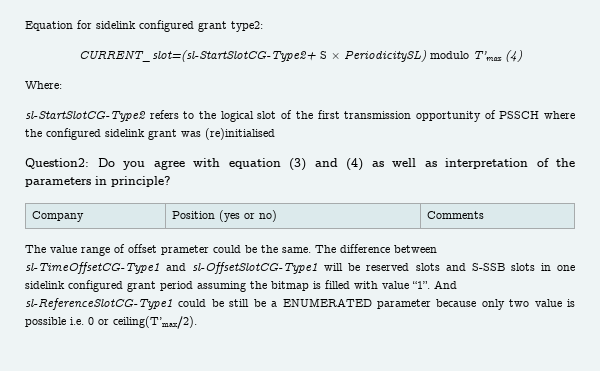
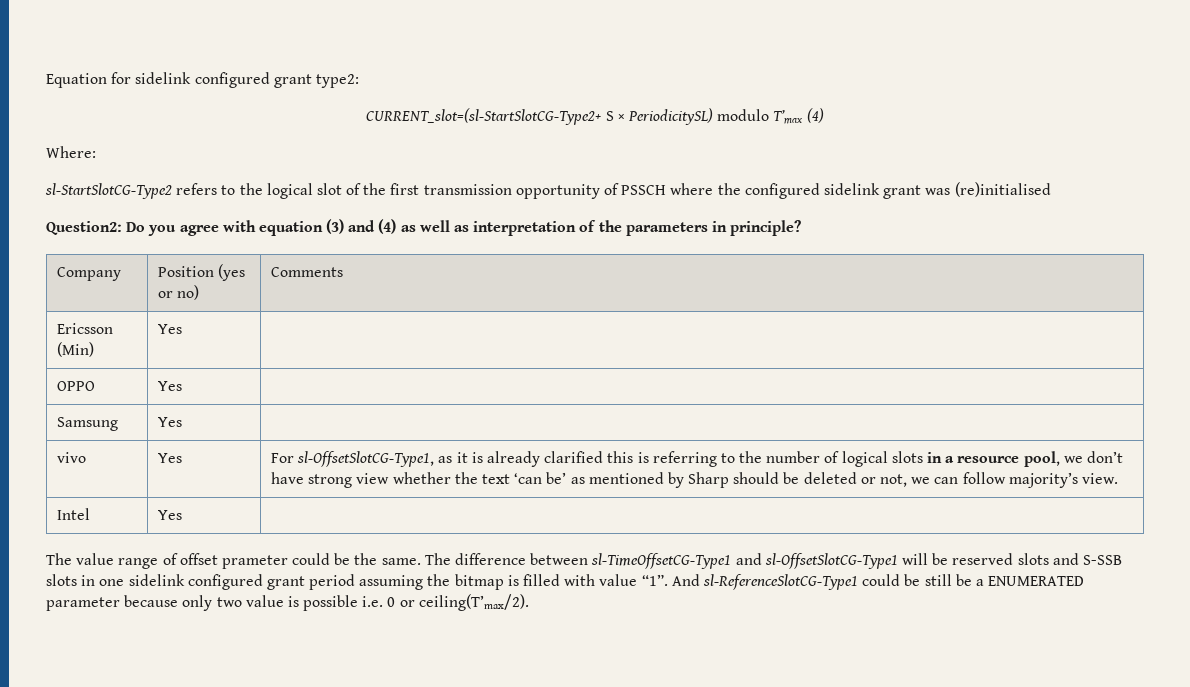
+ Ericsson (Min) | Yes |
+ OPPO | Yes |
+ Samsung | Yes |
+ vivo | Yes | For sl-OffsetSlotCG-Type1, as it is already clarified this is referring to the number of logical slots in a resource pool, we don’t have strong view whether the text ‘can be’ as mentioned by Sharp should be deleted or not, we can follow majority’s view.
+ Intel | Yes |

